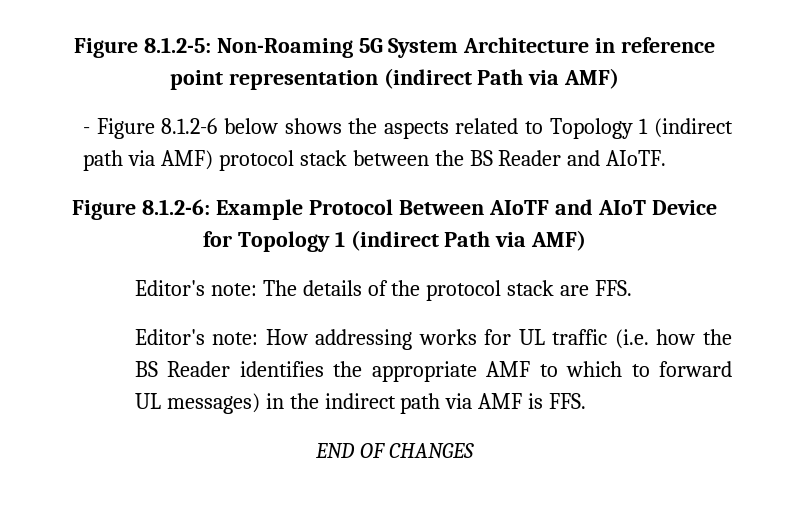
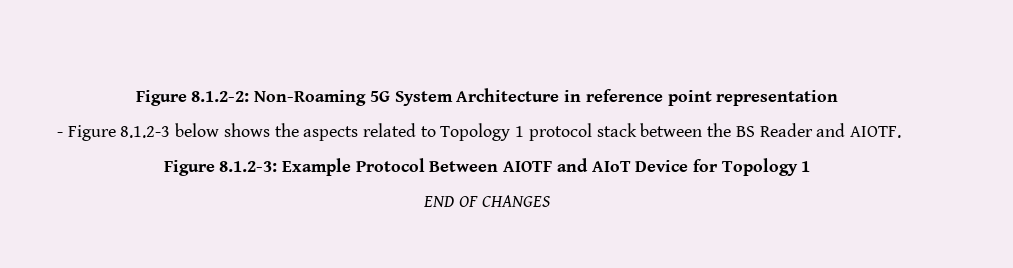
- Figure 8.1.2-5: Non-Roaming 5G System Architecture in reference point representation (indirect Path via AMF)
+ Figure 8.1.2-2: Non-Roaming 5G System Architecture in reference point representation
- - Figure 8.1.2-6 below shows the aspects related to Topology 1 (indirect path via AMF) protocol stack between the BS Reader and AIoTF.
- Figure 8.1.2-6: Example Protocol Between AIoTF and AIoT Device for Topology 1 (indirect Path via AMF)
- Editor's note: The details of the protocol stack are FFS.
- Editor's note: How addressing works for UL traffic (i.e. how the BS Reader identifies the appropriate AMF to which to forward UL messages) in the indirect path via AMF is FFS.
+ - Figure 8.1.2-3 below shows the aspects related to Topology 1 protocol stack between the BS Reader and AIOTF.
+ Figure 8.1.2-3: Example Protocol Between AIOTF and AIoT Device for Topology 1

